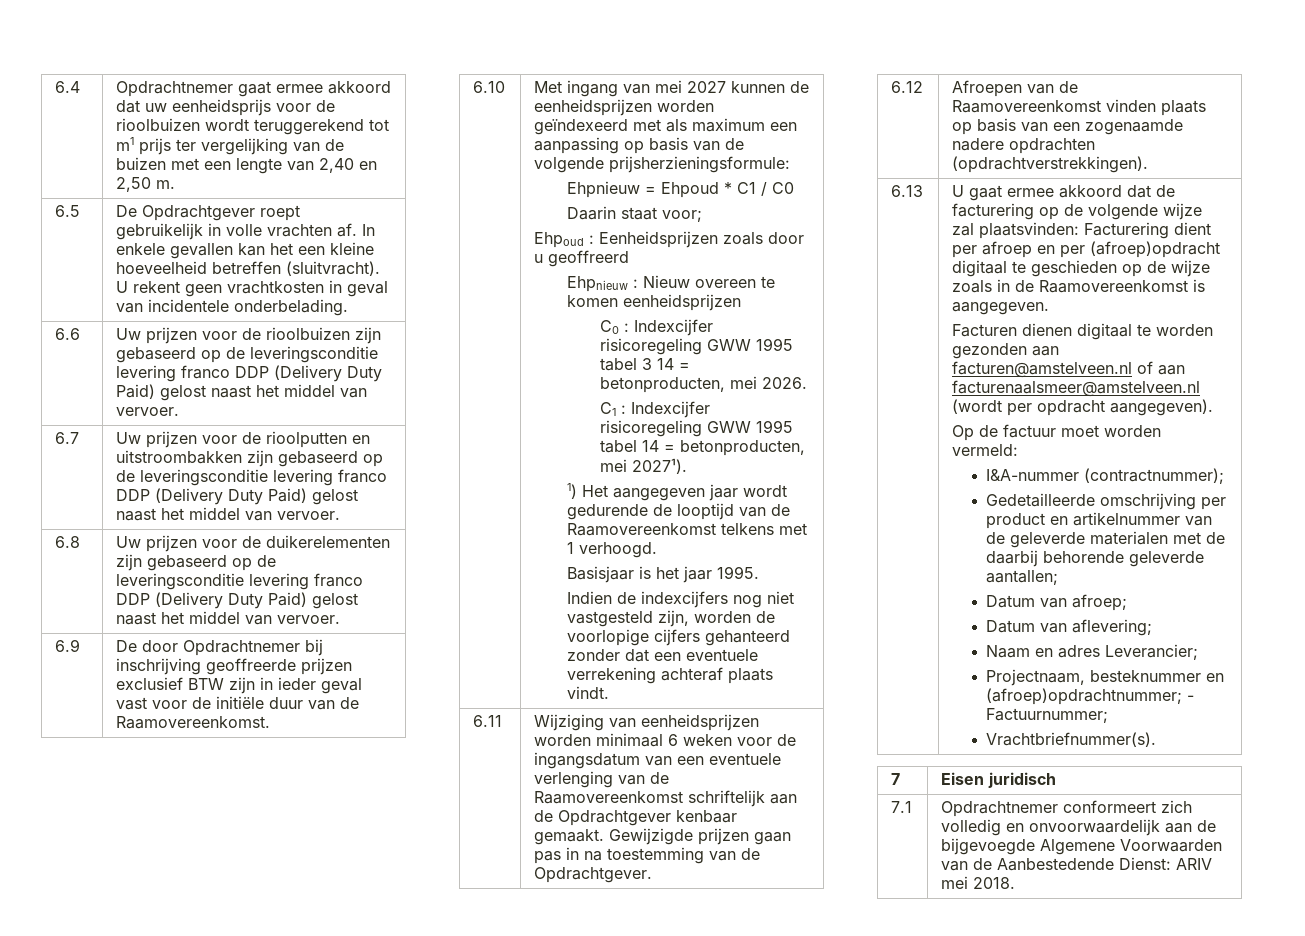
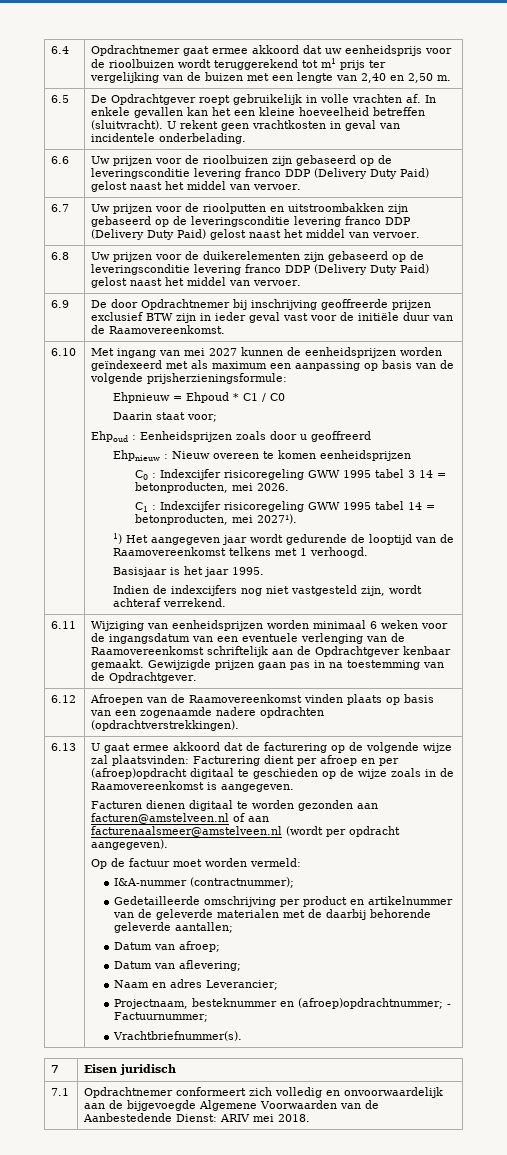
- Indien de indexcijfers nog niet vastgesteld zijn, worden de voorlopige cijfers gehanteerd zonder dat een eventuele verrekening achteraf plaats vindt.
+ Indien de indexcijfers nog niet vastgesteld zijn, wordt achteraf verrekend.

